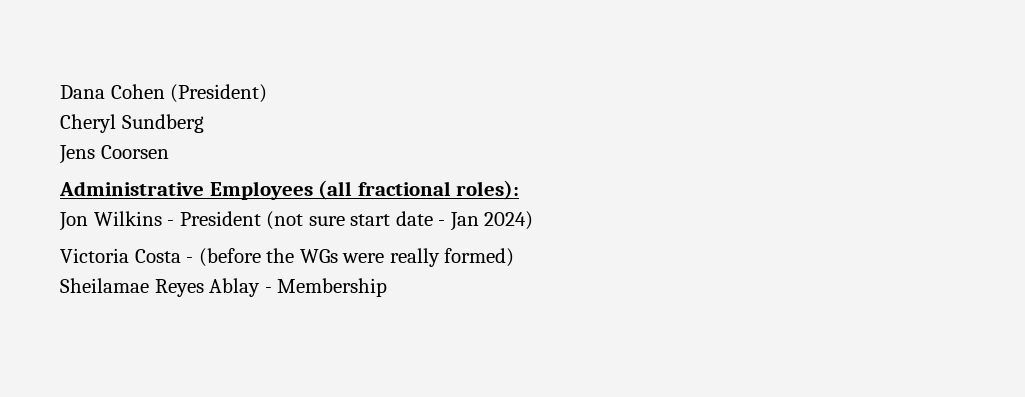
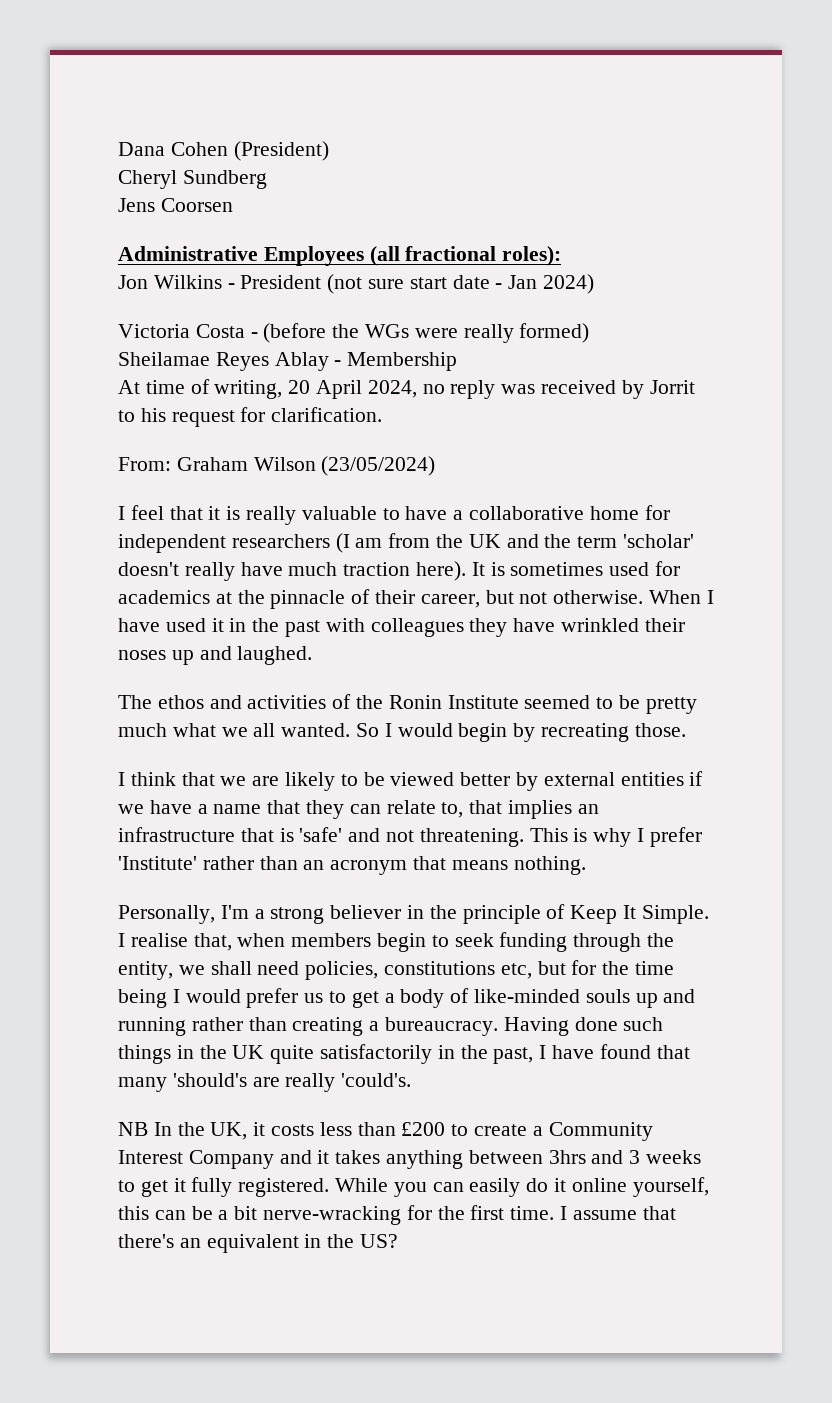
+ At time of writing, 20 April 2024, no reply was received by Jorrit to his request for clarification.
+ From: Graham Wilson (23/05/2024)
+ I feel that it is really valuable to have a collaborative home for independent researchers (I am from the UK and the term 'scholar' doesn't really have much traction here). It is sometimes used for academics at the pinnacle of their career, but not otherwise. When I have used it in the past with colleagues they have wrinkled their noses up and laughed.
+ The ethos and activities of the Ronin Institute seemed to be pretty much what we all wanted. So I would begin by recreating those.
+ I think that we are likely to be viewed better by external entities if we have a name that they can relate to, that implies an infrastructure that is 'safe' and not threatening. This is why I prefer 'Institute' rather than an acronym that means nothing.
+ Personally, I'm a strong believer in the principle of Keep It Simple. I realise that, when members begin to seek funding through the entity, we shall need policies, constitutions etc, but for the time being I would prefer us to get a body of like-minded souls up and running rather than creating a bureaucracy. Having done such things in the UK quite satisfactorily in the past, I have found that many 'should's are really 'could's.
+ NB In the UK, it costs less than £200 to create a Community Interest Company and it takes anything between 3hrs and 3 weeks to get it fully registered. While you can easily do it online yourself, this can be a bit nerve-wracking for the first time. I assume that there's an equivalent in the US?

